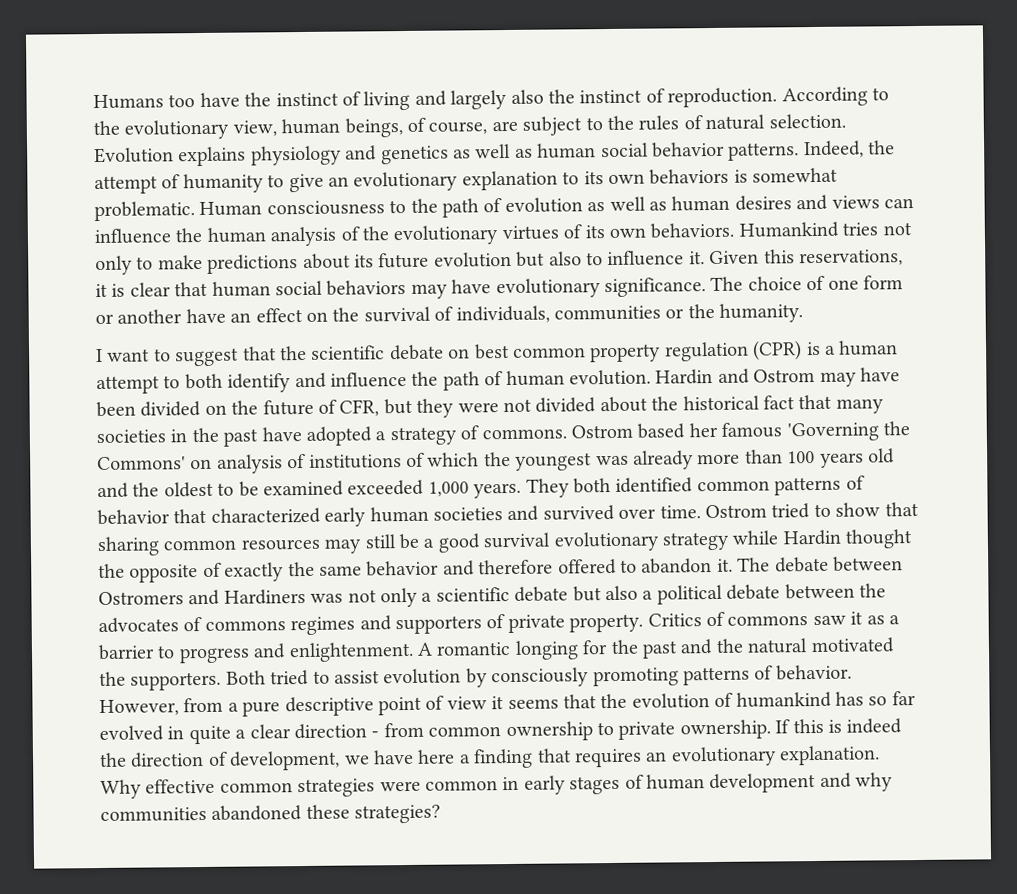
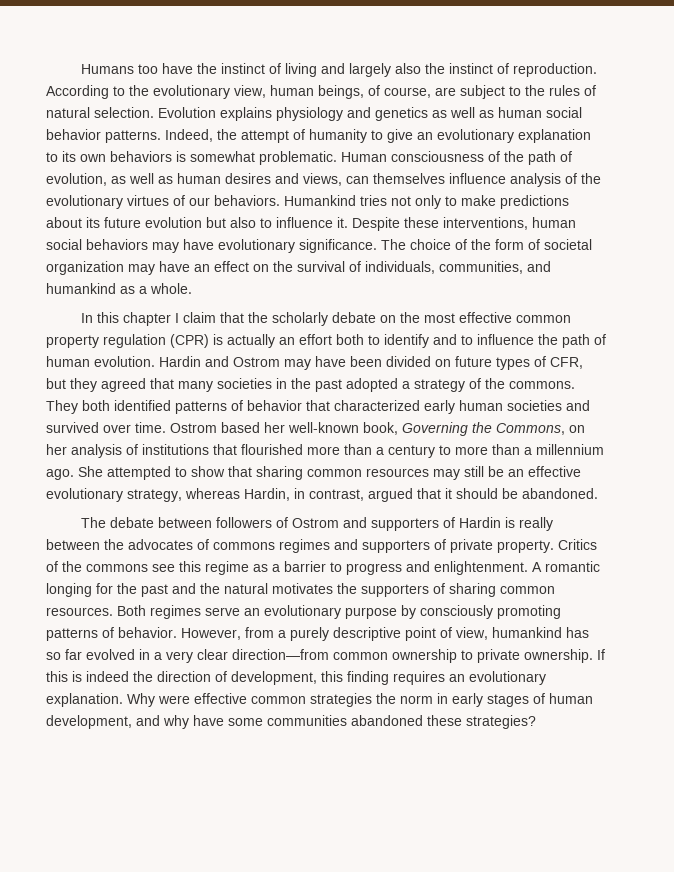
- Human consciousness to the path of evolution as well as human desires and views can influence the human analysis of the evolutionary virtues of its own behaviors.
+ Human consciousness of the path of evolution, as well as human desires and views, can themselves influence analysis of the evolutionary virtues of our behaviors.
- Given this reservations, it is clear that human social behaviors may have evolutionary significance.
+ Despite these interventions, human social behaviors may have evolutionary significance.
- The choice of one form or another have an effect on the survival of individuals, communities or the humanity.
- I want to suggest that the scientific debate on best common property regulation (CPR) is a human attempt to both identify and influence the path of human evolution.
+ The choice of the form of societal organization may have an effect on the survival of individuals, communities, and humankind as a whole.
+ In this chapter I claim that the scholarly debate on the most effective common property regulation (CPR) is actually an effort both to identify and to influence the path of human evolution.
- Hardin and Ostrom may have been divided on the future of CFR, but they were not divided about the historical fact that many societies in the past have adopted a strategy of commons. Ostrom based her famous 'Governing the Commons' on analysis of institutions of which the youngest was already more than 100 years old and the oldest to be examined exceeded 1,000 years.
+ Hardin and Ostrom may have been divided on future types of CFR, but they agreed that many societies in the past adopted a strategy of the commons.
- They both identified common patterns of behavior that characterized early human societies and survived over time.
+ They both identified patterns of behavior that characterized early human societies and survived over time.
- Ostrom tried to show that sharing common resources may still be a good survival evolutionary strategy while Hardin thought the opposite of exactly the same behavior and therefore offered to abandon it. The debate between Ostromers and Hardiners was not only a scientific debate but also a political debate between the advocates of commons regimes and supporters of private property.
+ Ostrom based her well-known book, Governing the Commons, on her analysis of institutions that flourished more than a century to more than a millennium ago. She attempted to show that sharing common resources may still be an effective evolutionary strategy, whereas Hardin, in contrast, argued that it should be abandoned.
+ The debate between followers of Ostrom and supporters of Hardin is really between the advocates of commons regimes and supporters of private property.
- Critics of commons saw it as a barrier to progress and enlightenment.
+ Critics of the commons see this regime as a barrier to progress and enlightenment.
- A romantic longing for the past and the natural motivated the supporters. Both tried to assist evolution by consciously promoting patterns of behavior.
+ A romantic longing for the past and the natural motivates the supporters of sharing common resources. Both regimes serve an evolutionary purpose by consciously promoting patterns of behavior.
- However, from a pure descriptive point of view it seems that the evolution of humankind has so far evolved in quite a clear direction - from common ownership to private ownership.
+ However, from a purely descriptive point of view, humankind has so far evolved in a very clear direction—from common ownership to private ownership.
- If this is indeed the direction of development, we have here a finding that requires an evolutionary explanation.
+ If this is indeed the direction of development, this finding requires an evolutionary explanation.
- Why effective common strategies were common in early stages of human development and why communities abandoned these strategies?
+ Why were effective common strategies the norm in early stages of human development, and why have some communities abandoned these strategies?

